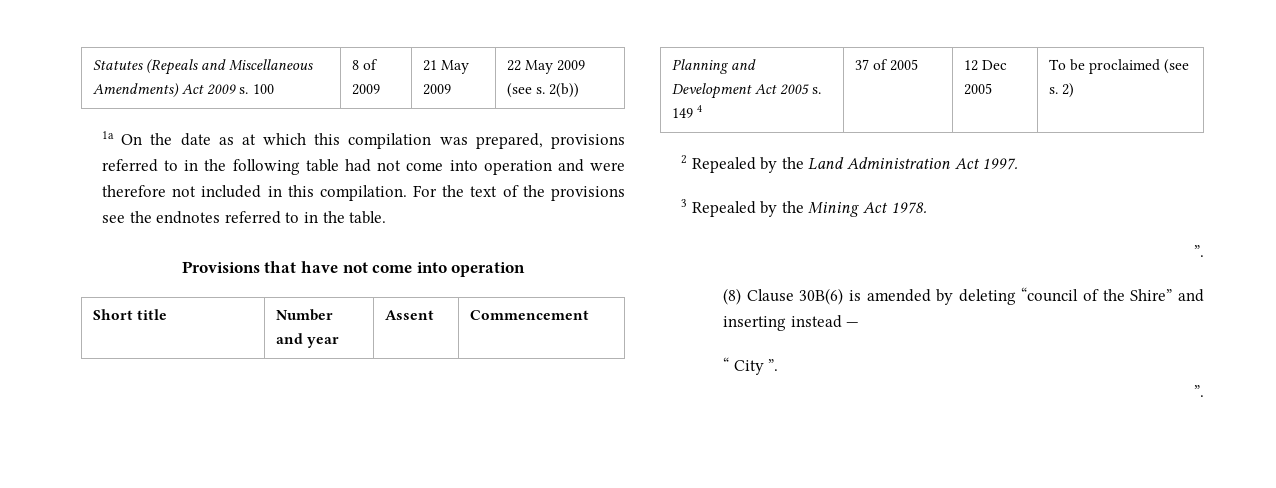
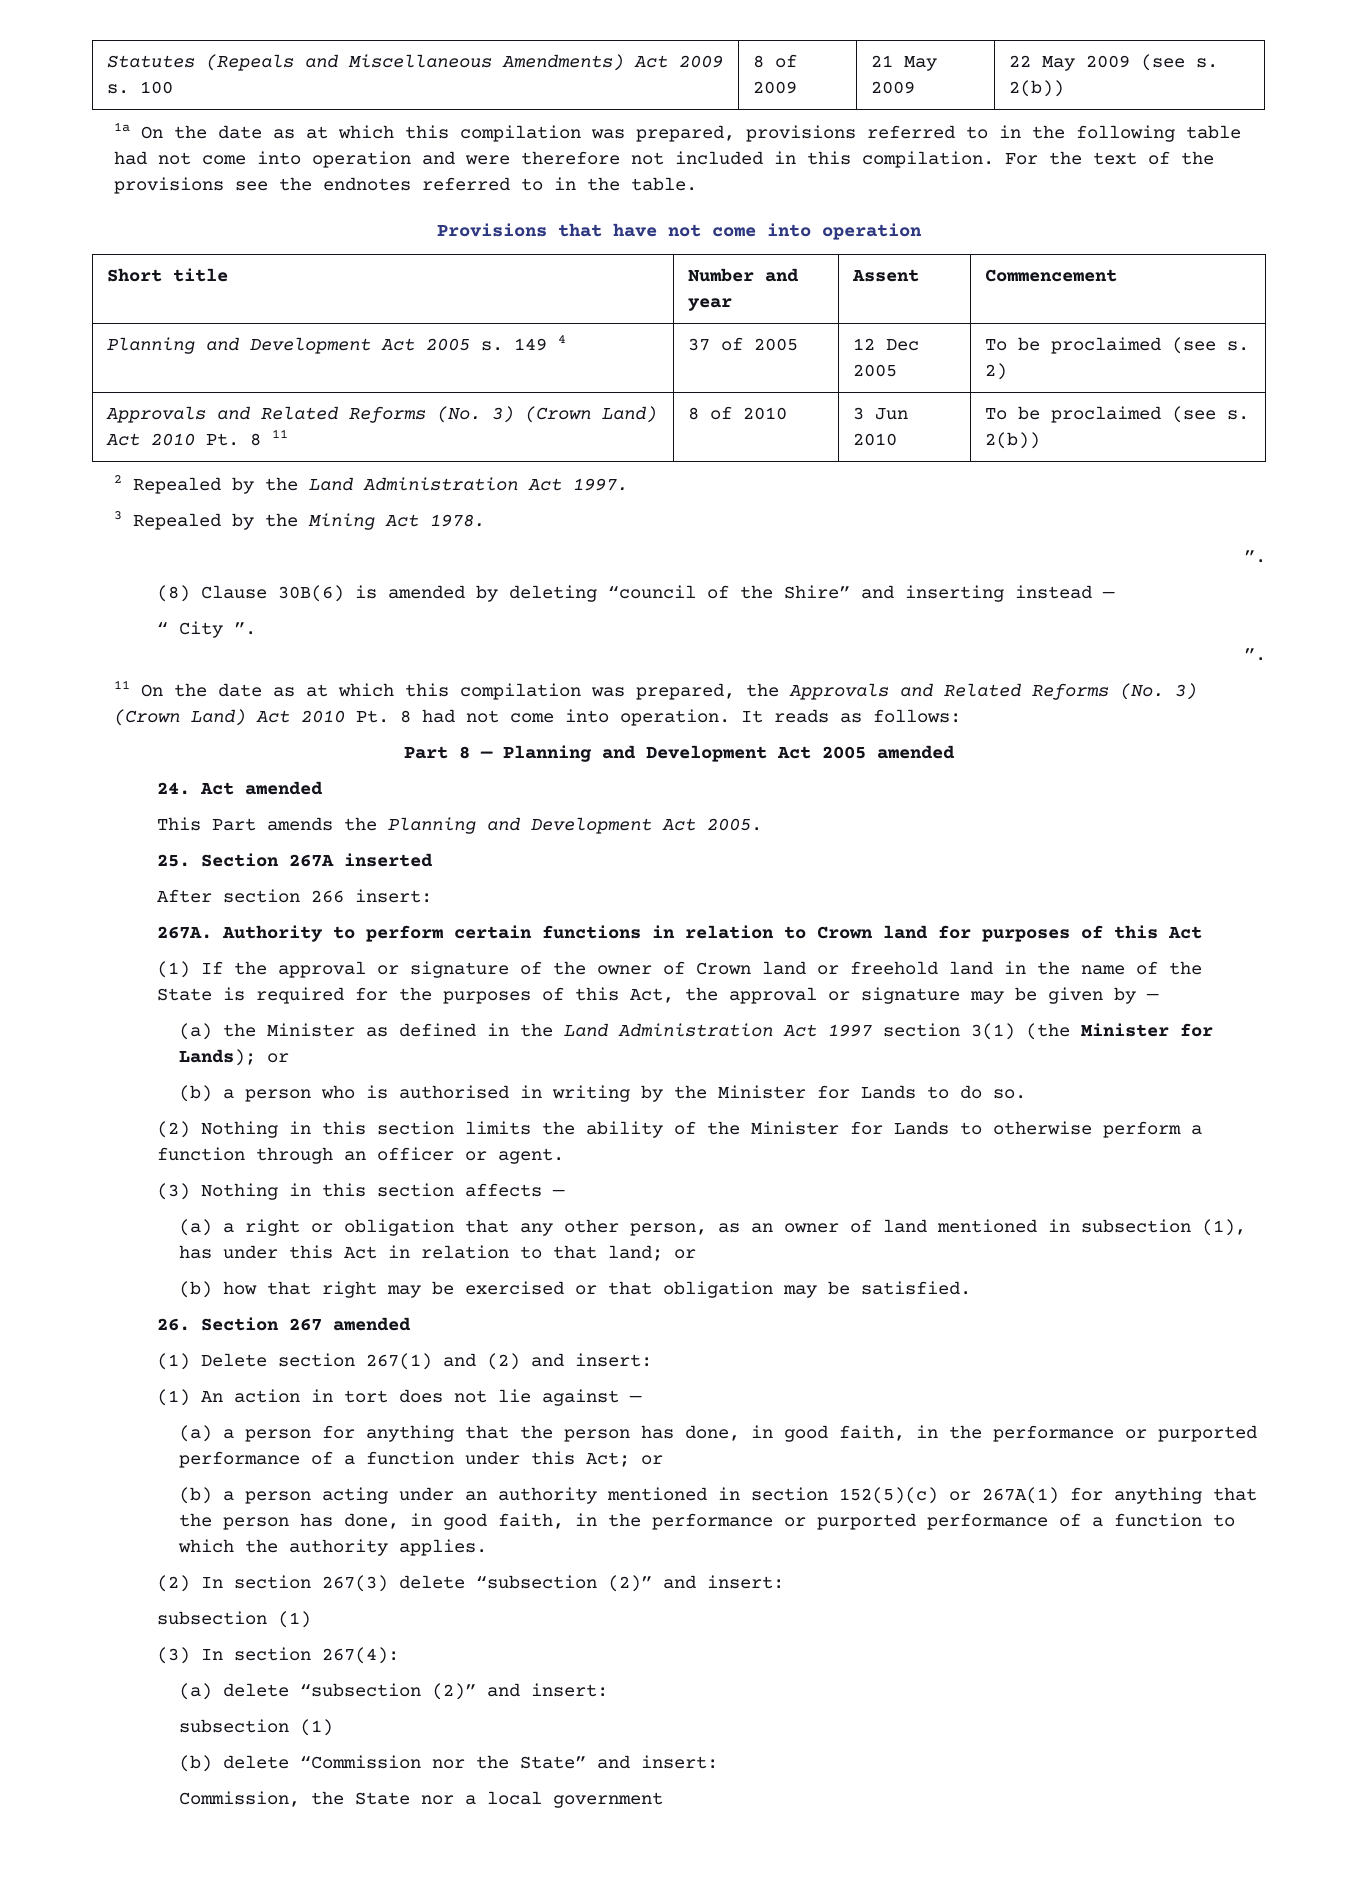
+ Approvals and Related Reforms (No. 3) (Crown Land) Act 2010 Pt. 8 11 | 8 of 2010 | 3 Jun 2010 | To be proclaimed (see s. 2(b))
+ 11 On the date as at which this compilation was prepared, the Approvals and Related Reforms (No. 3) (Crown Land) Act 2010 Pt. 8 had not come into operation. It reads as follows:
+ Part 8 — Planning and Development Act 2005 amended
+ 24. Act amended
+ This Part amends the Planning and Development Act 2005.
+ 25. Section 267A inserted
+ After section 266 insert:
+ 267A. Authority to perform certain functions in relation to Crown land for purposes of this Act
+ (1) If the approval or signature of the owner of Crown land or freehold land in the name of the State is required for the purposes of this Act, the approval or signature may be given by —
+ (a) the Minister as defined in the Land Administration Act 1997 section 3(1) (the Minister for Lands); or
+ (b) a person who is authorised in writing by the Minister for Lands to do so.
+ (2) Nothing in this section limits the ability of the Minister for Lands to otherwise perform a function through an officer or agent.
+ (3) Nothing in this section affects —
+ (a) a right or obligation that any other person, as an owner of land mentioned in subsection (1), has under this Act in relation to that land; or
+ (b) how that right may be exercised or that obligation may be satisfied.
+ 26. Section 267 amended
+ (1) Delete section 267(1) and (2) and insert:
+ (1) An action in tort does not lie against —
+ (a) a person for anything that the person has done, in good faith, in the performance or purported performance of a function under this Act; or
+ (b) a person acting under an authority mentioned in section 152(5)(c) or 267A(1) for anything that the person has done, in good faith, in the performance or purported performance of a function to which the authority applies.
+ (2) In section 267(3) delete “subsection (2)” and insert:
+ subsection (1)
+ (3) In section 267(4):
+ (a) delete “subsection (2)” and insert:
+ subsection (1)
+ (b) delete “Commission nor the State” and insert:
+ Commission, the State nor a local government

